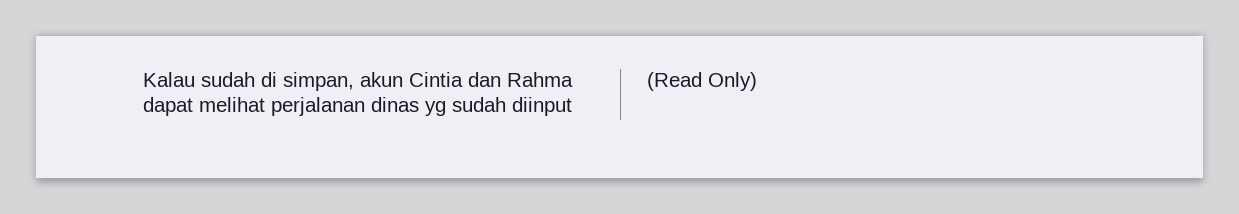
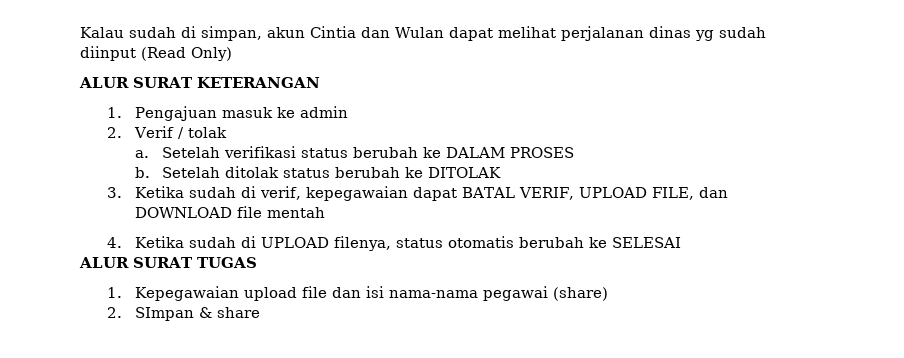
- Kalau sudah di simpan, akun Cintia dan Rahma dapat melihat perjalanan dinas yg sudah diinput (Read Only)
+ Kalau sudah di simpan, akun Cintia dan Wulan dapat melihat perjalanan dinas yg sudah diinput (Read Only)
+ ALUR SURAT KETERANGAN
+ 1. Pengajuan masuk ke admin
+ 2. Verif / tolak
+ a. Setelah verifikasi status berubah ke DALAM PROSES
+ b. Setelah ditolak status berubah ke DITOLAK
+ 3. Ketika sudah di verif, kepegawaian dapat BATAL VERIF, UPLOAD FILE, dan DOWNLOAD file mentah
+ 4. Ketika sudah di UPLOAD filenya, status otomatis berubah ke SELESAI
+ ALUR SURAT TUGAS
+ 1. Kepegawaian upload file dan isi nama-nama pegawai (share)
+ 2. SImpan & share

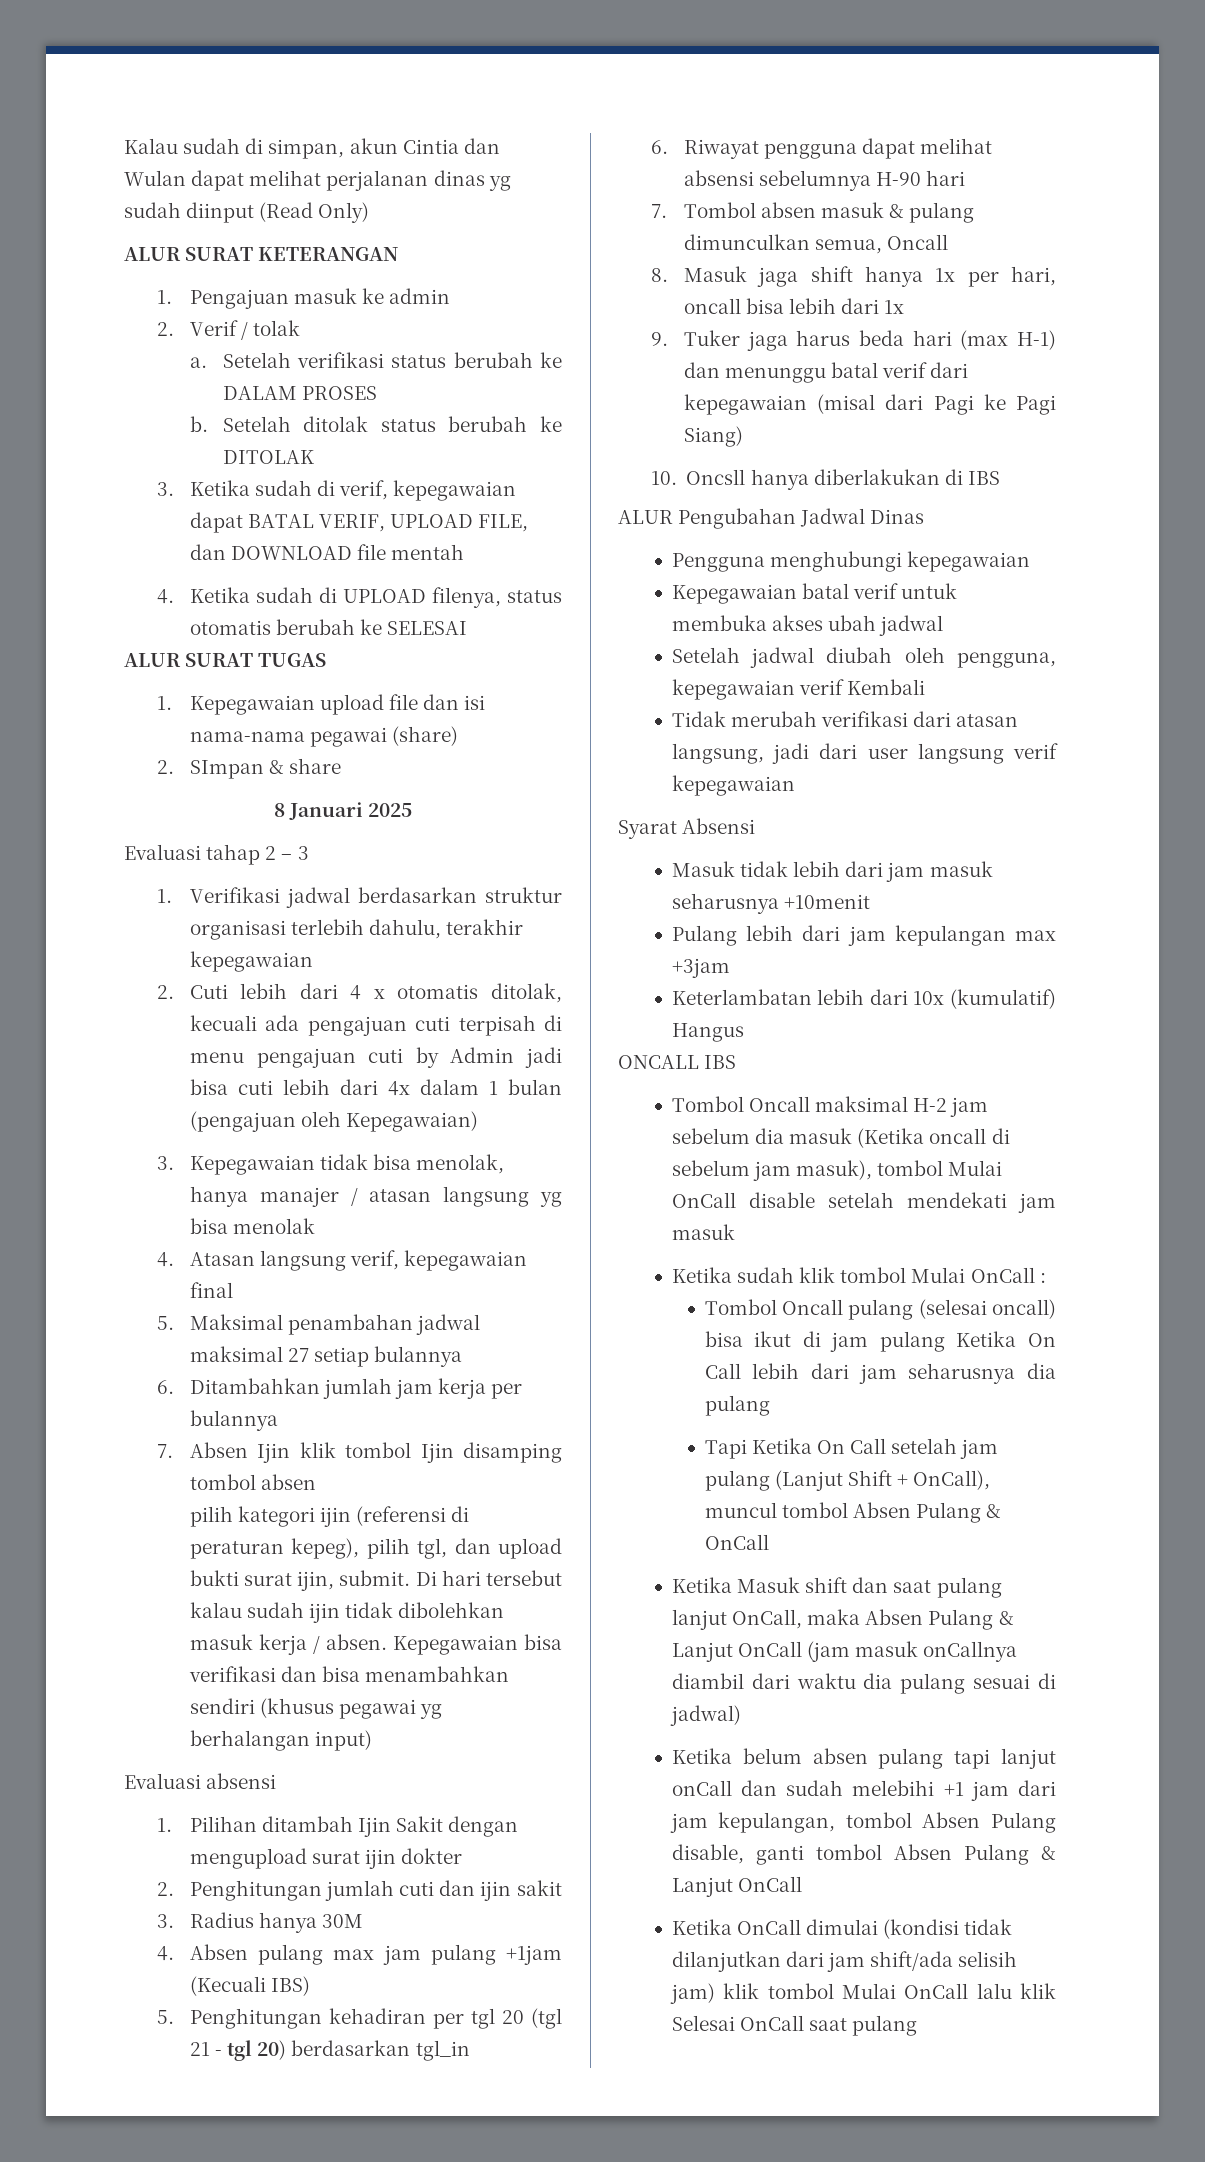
+ 8 Januari 2025
+ Evaluasi tahap 2 – 3
+ 1. Verifikasi jadwal berdasarkan struktur organisasi terlebih dahulu, terakhir kepegawaian
+ 2. Cuti lebih dari 4 x otomatis ditolak, kecuali ada pengajuan cuti terpisah di menu pengajuan cuti by Admin jadi bisa cuti lebih dari 4x dalam 1 bulan (pengajuan oleh Kepegawaian)
+ 3. Kepegawaian tidak bisa menolak, hanya manajer / atasan langsung yg bisa menolak
+ 4. Atasan langsung verif, kepegawaian final
+ 5. Maksimal penambahan jadwal maksimal 27 setiap bulannya
+ 6. Ditambahkan jumlah jam kerja per bulannya
+ 7. Absen Ijin klik tombol Ijin disamping tombol absen
+ pilih kategori ijin (referensi di peraturan kepeg), pilih tgl, dan upload bukti surat ijin, submit. Di hari tersebut kalau sudah ijin tidak dibolehkan masuk kerja / absen. Kepegawaian bisa verifikasi dan bisa menambahkan sendiri (khusus pegawai yg berhalangan input)
+ Evaluasi absensi
+ 1. Pilihan ditambah Ijin Sakit dengan mengupload surat ijin dokter
+ 2. Penghitungan jumlah cuti dan ijin sakit
+ 3. Radius hanya 30M
+ 4. Absen pulang max jam pulang +1jam (Kecuali IBS)
+ 5. Penghitungan kehadiran per tgl 20 (tgl 21 - tgl 20) berdasarkan tgl_in
+ 6. Riwayat pengguna dapat melihat absensi sebelumnya H-90 hari
+ 7. Tombol absen masuk & pulang dimunculkan semua, Oncall
+ 8. Masuk jaga shift hanya 1x per hari, oncall bisa lebih dari 1x
+ 9. Tuker jaga harus beda hari (max H-1) dan menunggu batal verif dari kepegawaian (misal dari Pagi ke Pagi Siang)
+ 10. Oncsll hanya diberlakukan di IBS
+ ALUR Pengubahan Jadwal Dinas
+ Pengguna menghubungi kepegawaian
+ Kepegawaian batal verif untuk membuka akses ubah jadwal
+ Setelah jadwal diubah oleh pengguna, kepegawaian verif Kembali
+ Tidak merubah verifikasi dari atasan langsung, jadi dari user langsung verif kepegawaian
+ Syarat Absensi
+ Masuk tidak lebih dari jam masuk seharusnya +10menit
+ Pulang lebih dari jam kepulangan max +3jam
+ Keterlambatan lebih dari 10x (kumulatif) Hangus
+ ONCALL IBS
+ Tombol Oncall maksimal H-2 jam sebelum dia masuk (Ketika oncall di sebelum jam masuk), tombol Mulai OnCall disable setelah mendekati jam masuk
+ Ketika sudah klik tombol Mulai OnCall :
+ Tombol Oncall pulang (selesai oncall) bisa ikut di jam pulang Ketika On Call lebih dari jam seharusnya dia pulang
+ Tapi Ketika On Call setelah jam pulang (Lanjut Shift + OnCall), muncul tombol Absen Pulang & OnCall
+ Ketika Masuk shift dan saat pulang lanjut OnCall, maka Absen Pulang & Lanjut OnCall (jam masuk onCallnya diambil dari waktu dia pulang sesuai di jadwal)
+ Ketika belum absen pulang tapi lanjut onCall dan sudah melebihi +1 jam dari jam kepulangan, tombol Absen Pulang disable, ganti tombol Absen Pulang & Lanjut OnCall
+ Ketika OnCall dimulai (kondisi tidak dilanjutkan dari jam shift/ada selisih jam) klik tombol Mulai OnCall lalu klik Selesai OnCall saat pulang

